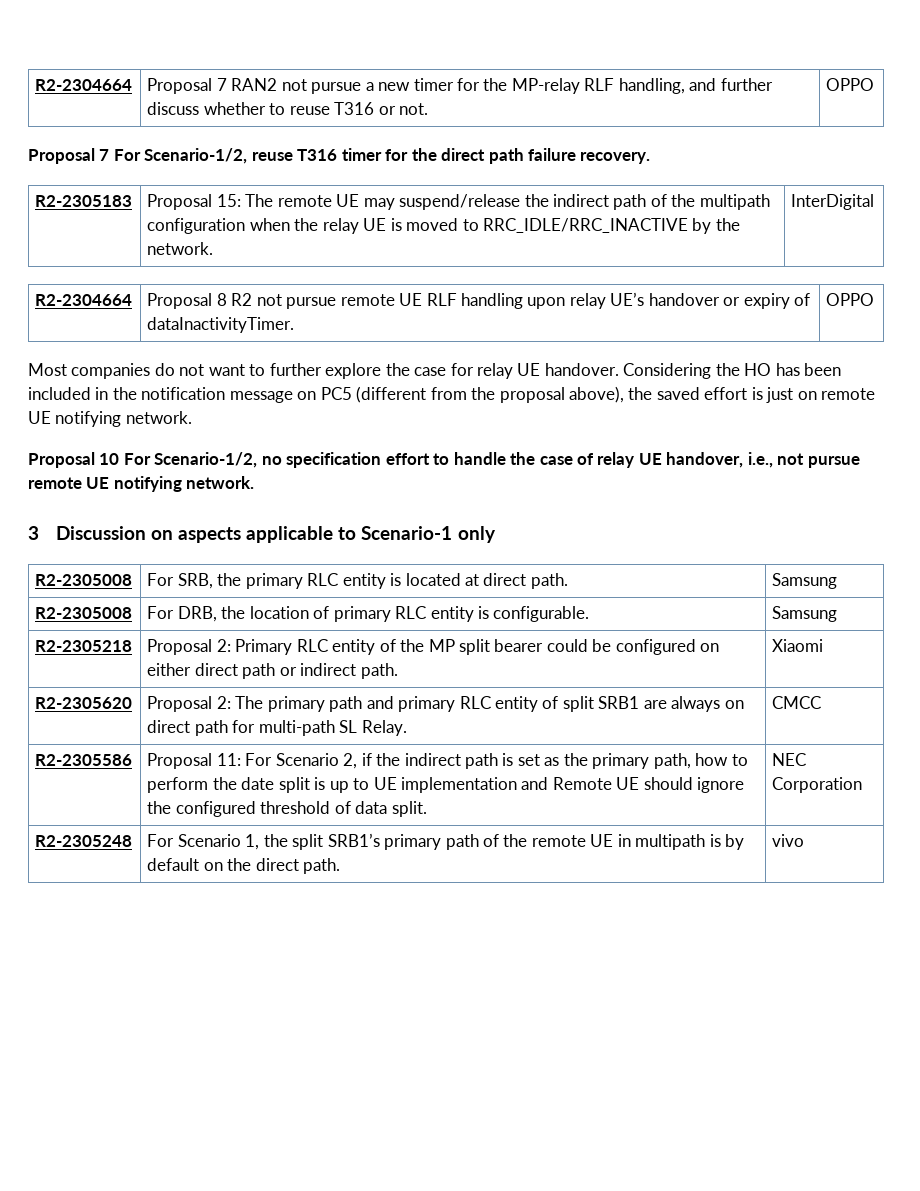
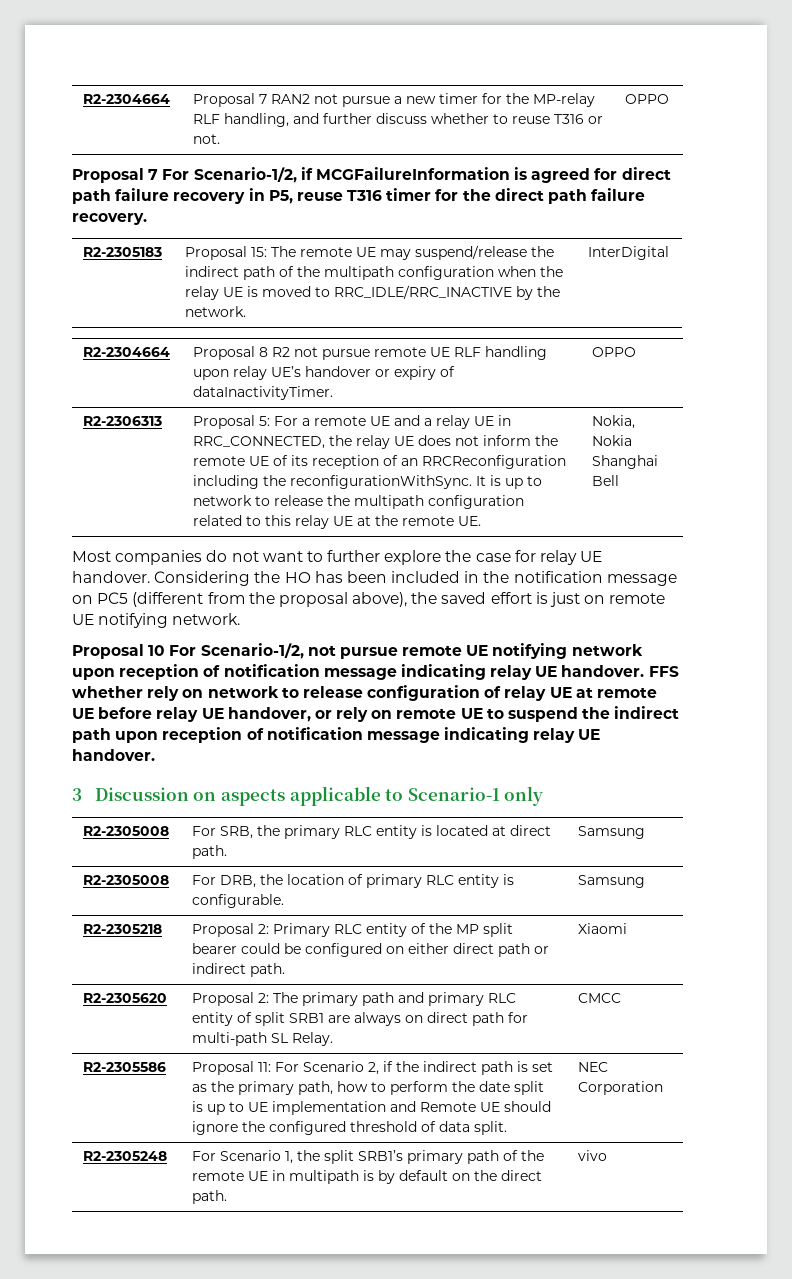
- Proposal 7 For Scenario-1/2, reuse T316 timer for the direct path failure recovery.
+ Proposal 7 For Scenario-1/2, if MCGFailureInformation is agreed for direct path failure recovery in P5, reuse T316 timer for the direct path failure recovery.
+ R2-2306313 | Proposal 5: For a remote UE and a relay UE in RRC_CONNECTED, the relay UE does not inform the remote UE of its reception of an RRCReconfiguration including the reconfigurationWithSync. It is up to network to release the multipath configuration related to this relay UE at the remote UE. | Nokia, Nokia Shanghai Bell
- Proposal 10 For Scenario-1/2, no specification effort to handle the case of relay UE handover, i.e., not pursue remote UE notifying network.
+ Proposal 10 For Scenario-1/2, not pursue remote UE notifying network upon reception of notification message indicating relay UE handover. FFS whether rely on network to release configuration of relay UE at remote UE before relay UE handover, or rely on remote UE to suspend the indirect path upon reception of notification message indicating relay UE handover.

